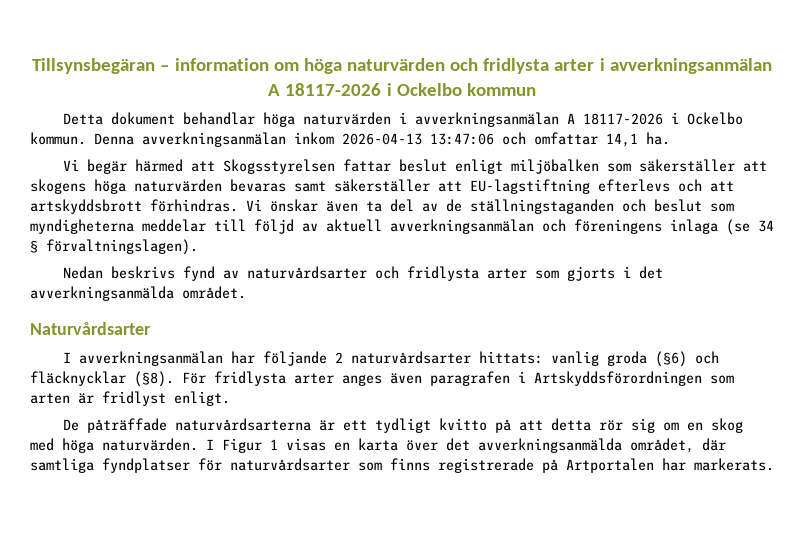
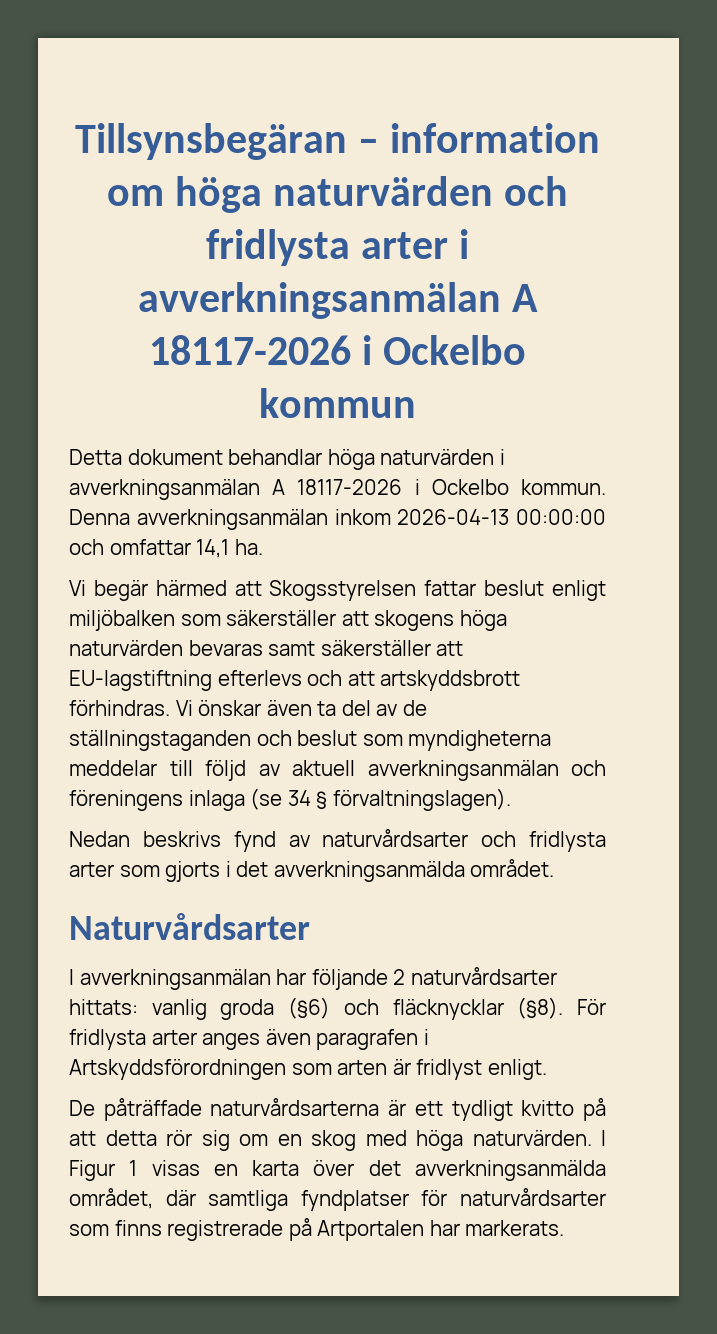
- Denna avverkningsanmälan inkom 2026-04-13 13:47:06 och omfattar 14,1 ha.
+ Denna avverkningsanmälan inkom 2026-04-13 00:00:00 och omfattar 14,1 ha.

